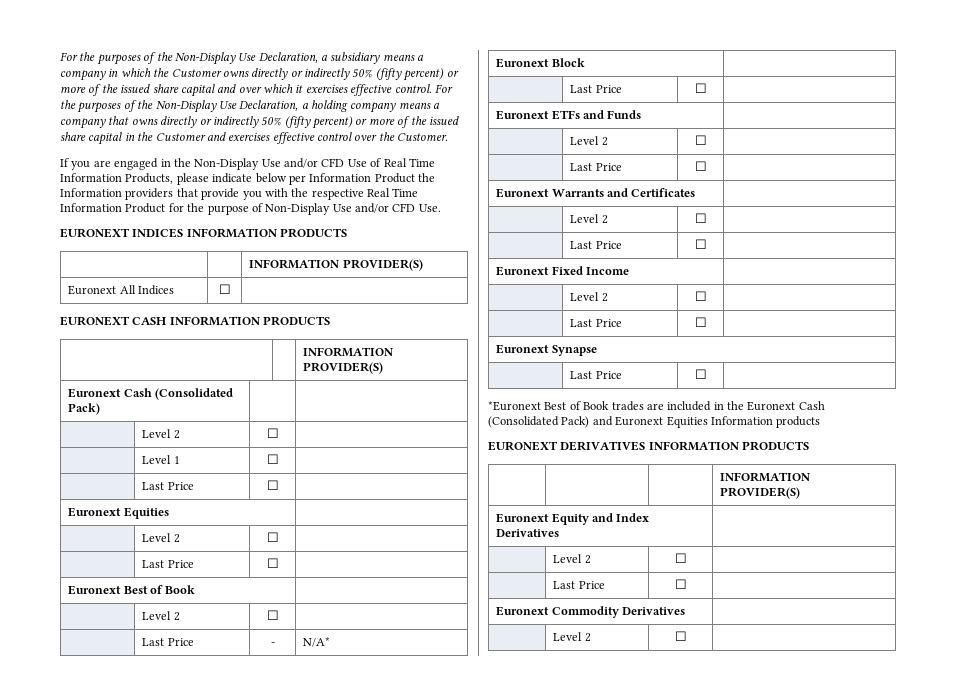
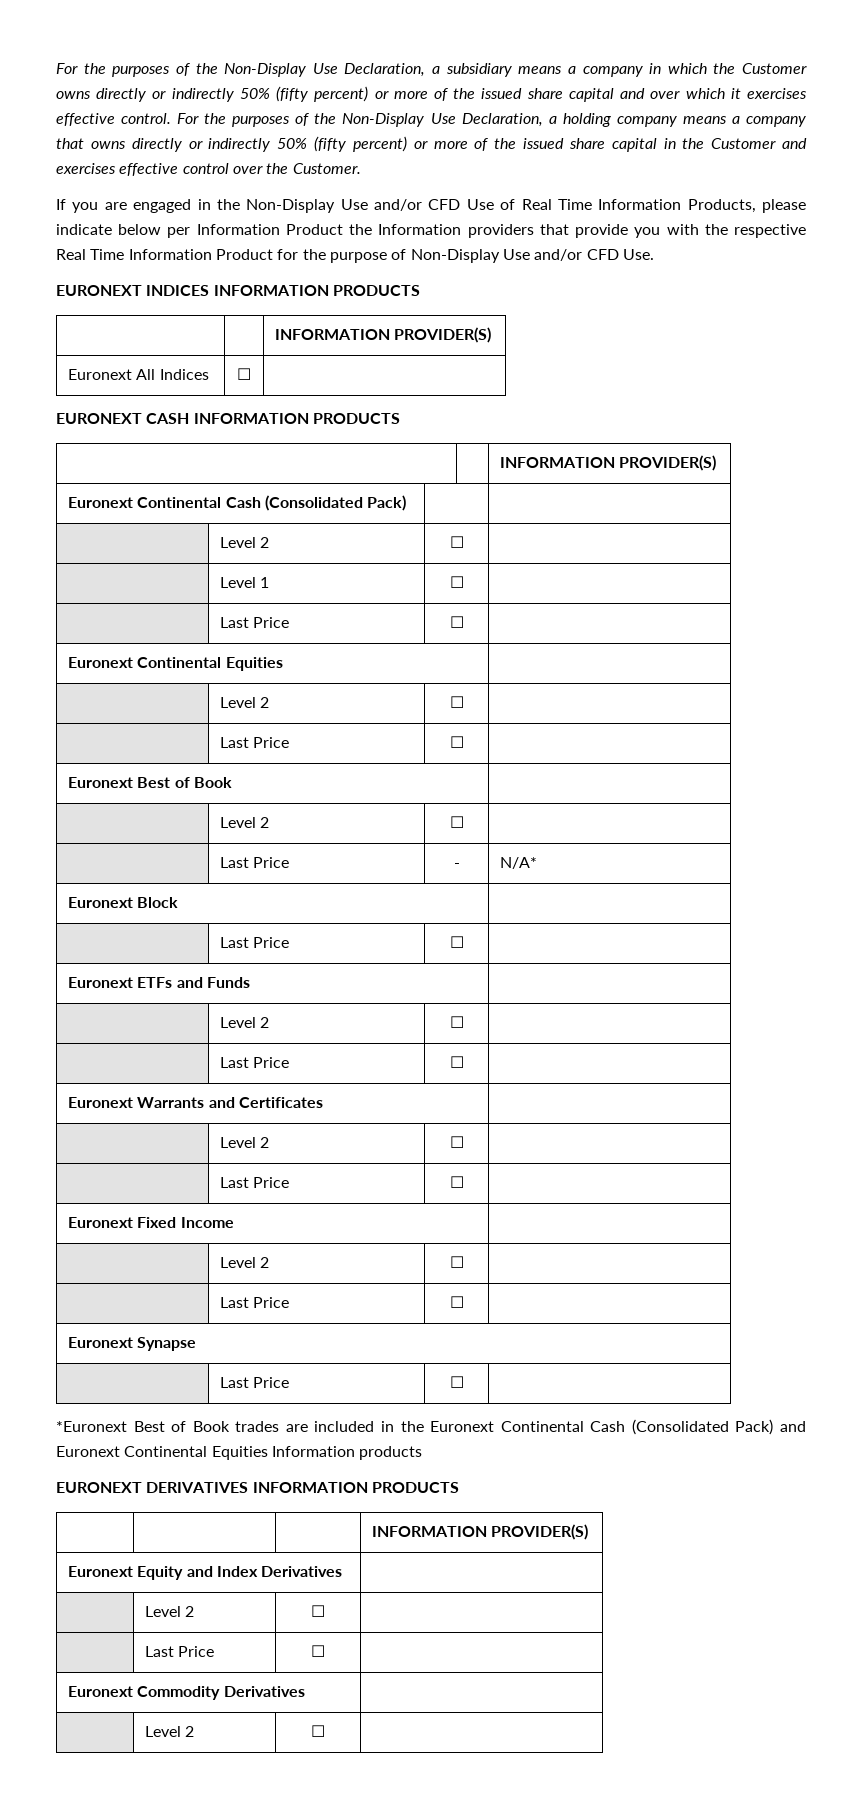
- Euronext Cash (Consolidated Pack) | |
+ Euronext Continental Cash (Consolidated Pack) | |
- Euronext Equities |
+ Euronext Continental Equities |
- *Euronext Best of Book trades are included in the Euronext Cash (Consolidated Pack) and Euronext Equities Information products
+ *Euronext Best of Book trades are included in the Euronext Continental Cash (Consolidated Pack) and Euronext Continental Equities Information products

